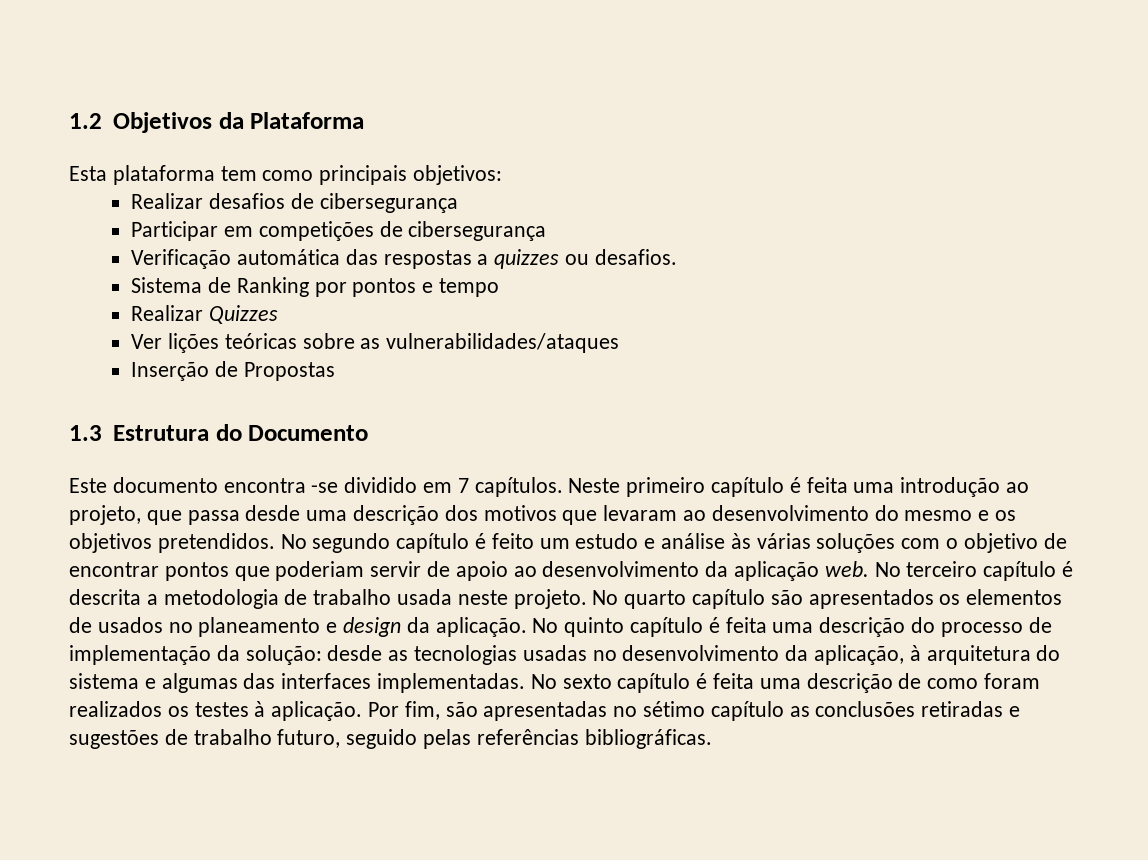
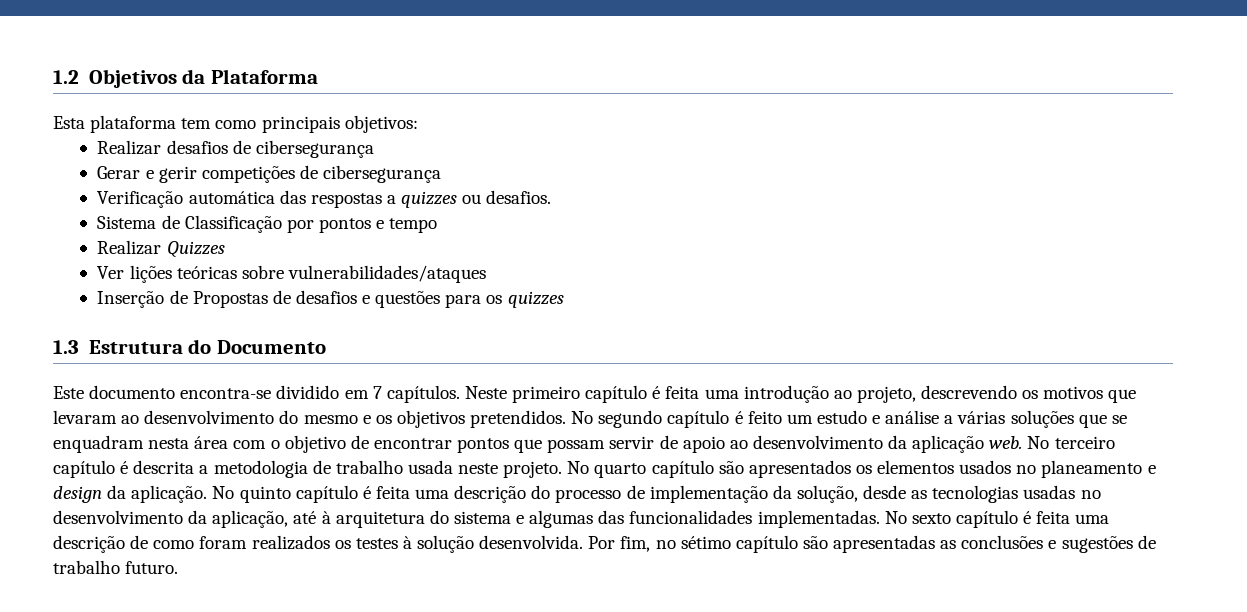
- Participar em competições de cibersegurança
+ Gerar e gerir competições de cibersegurança
- Sistema de Ranking por pontos e tempo
+ Sistema de Classificação por pontos e tempo
- Ver lições teóricas sobre as vulnerabilidades/ataques
+ Ver lições teóricas sobre vulnerabilidades/ataques
- Inserção de Propostas
+ Inserção de Propostas de desafios e questões para os quizzes
- Este documento encontra -se dividido em 7 capítulos.
+ Este documento encontra-se dividido em 7 capítulos.
- Neste primeiro capítulo é feita uma introdução ao projeto, que passa desde uma descrição dos motivos que levaram ao desenvolvimento do mesmo e os objetivos pretendidos.
+ Neste primeiro capítulo é feita uma introdução ao projeto, descrevendo os motivos que levaram ao desenvolvimento do mesmo e os objetivos pretendidos.
- No segundo capítulo é feito um estudo e análise às várias soluções com o objetivo de encontrar pontos que poderiam servir de apoio ao desenvolvimento da aplicação web.
+ No segundo capítulo é feito um estudo e análise a várias soluções que se enquadram nesta área com o objetivo de encontrar pontos que possam servir de apoio ao desenvolvimento da aplicação web.
- No quarto capítulo são apresentados os elementos de usados no planeamento e design da aplicação.
+ No quarto capítulo são apresentados os elementos usados no planeamento e design da aplicação.
- No quinto capítulo é feita uma descrição do processo de implementação da solução: desde as tecnologias usadas no desenvolvimento da aplicação, à arquitetura do sistema e algumas das interfaces implementadas.
+ No quinto capítulo é feita uma descrição do processo de implementação da solução, desde as tecnologias usadas no desenvolvimento da aplicação, até à arquitetura do sistema e algumas das funcionalidades implementadas.
- No sexto capítulo é feita uma descrição de como foram realizados os testes à aplicação. Por fim, são apresentadas no sétimo capítulo as conclusões retiradas e sugestões de trabalho futuro, seguido pelas referências bibliográficas.
+ No sexto capítulo é feita uma descrição de como foram realizados os testes à solução desenvolvida. Por fim, no sétimo capítulo são apresentadas as conclusões e sugestões de trabalho futuro.

